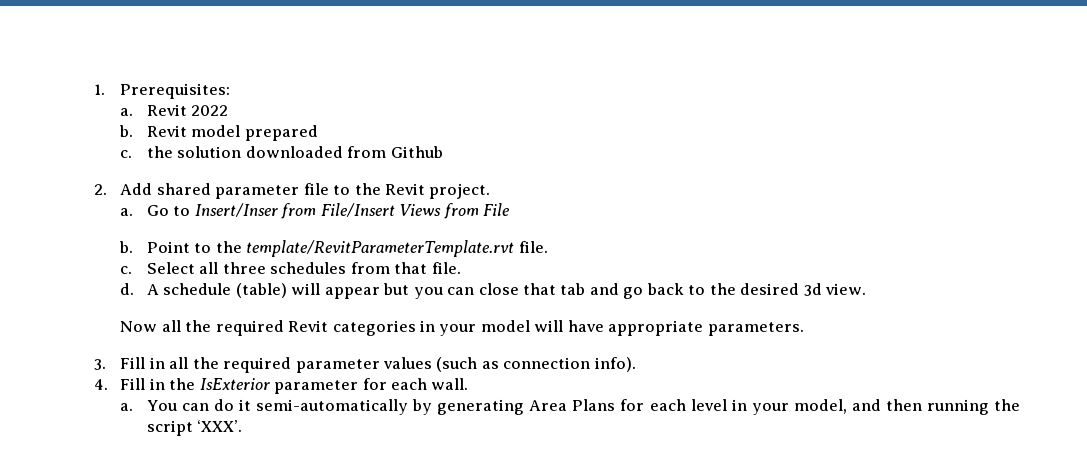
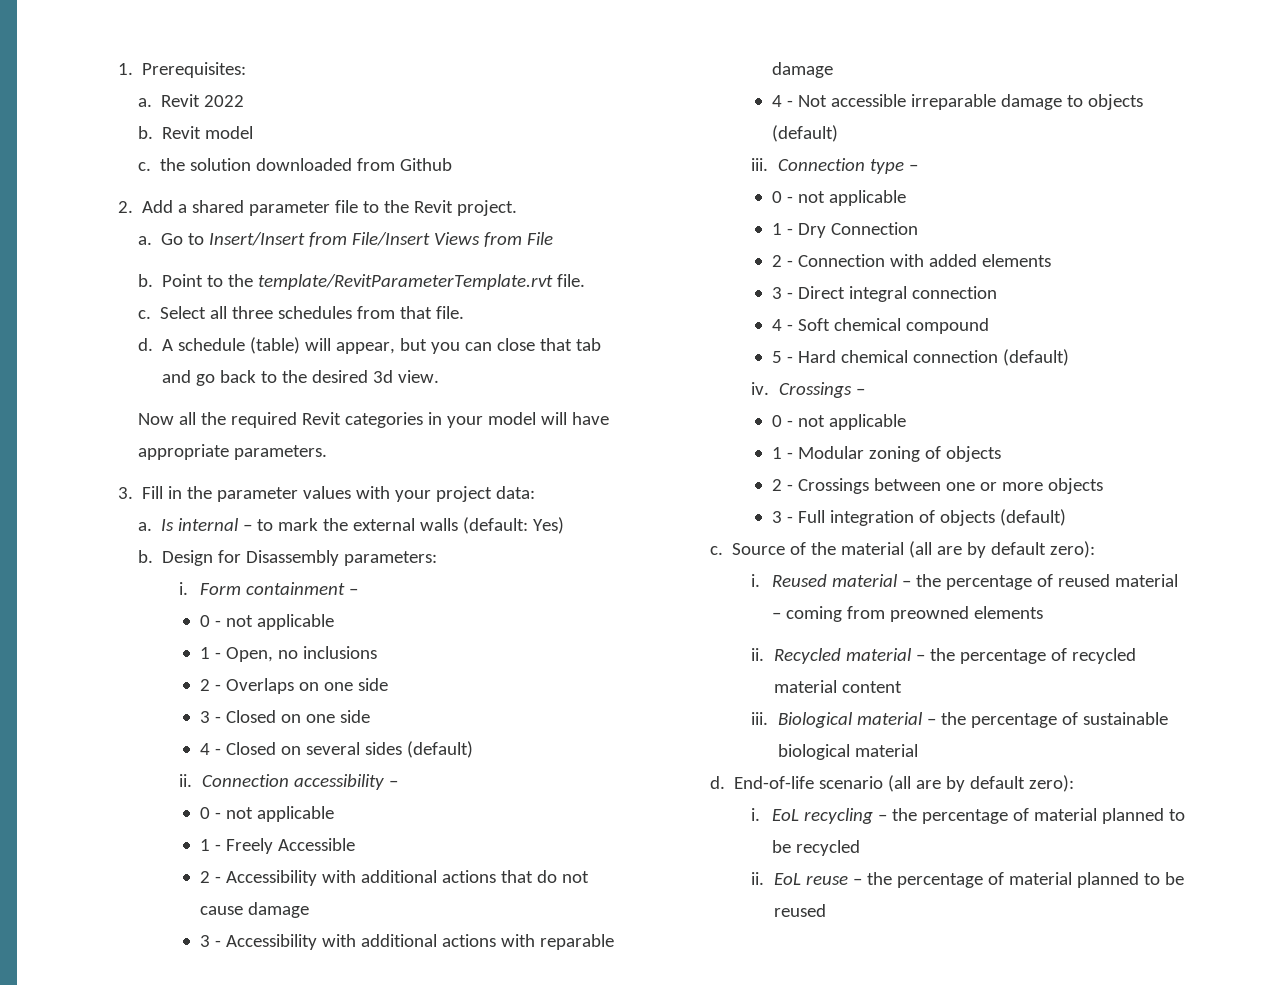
- Revit model prepared
+ Revit model
- 2. Add shared parameter file to the Revit project.
+ 2. Add a shared parameter file to the Revit project.
- Go to Insert/Inser from File/Insert Views from File
+ Go to Insert/Insert from File/Insert Views from File
- A schedule (table) will appear but you can close that tab and go back to the desired 3d view.
+ A schedule (table) will appear, but you can close that tab and go back to the desired 3d view.
- 3. Fill in all the required parameter values (such as connection info).
- 4. Fill in the IsExterior parameter for each wall.
- a. You can do it semi-automatically by generating Area Plans for each level in your model, and then running the script ‘XXX’.
+ 3. Fill in the parameter values with your project data:
+ a. Is internal – to mark the external walls (default: Yes)
+ b. Design for Disassembly parameters:
+ i. Form containment –
+ 0 - not applicable
+ 1 - Open, no inclusions
+ 2 - Overlaps on one side
+ 3 - Closed on one side
+ 4 - Closed on several sides (default)
+ ii. Connection accessibility –
+ 0 - not applicable
+ 1 - Freely Accessible
+ 2 - Accessibility with additional actions that do not cause damage
+ 3 - Accessibility with additional actions with reparable damage
+ 4 - Not accessible irreparable damage to objects (default)
+ iii. Connection type –
+ 0 - not applicable
+ 1 - Dry Connection
+ 2 - Connection with added elements
+ 3 - Direct integral connection
+ 4 - Soft chemical compound
+ 5 - Hard chemical connection (default)
+ iv. Crossings –
+ 0 - not applicable
+ 1 - Modular zoning of objects
+ 2 - Crossings between one or more objects
+ 3 - Full integration of objects (default)
+ c. Source of the material (all are by default zero):
+ i. Reused material – the percentage of reused material – coming from preowned elements
+ ii. Recycled material – the percentage of recycled material content
+ iii. Biological material – the percentage of sustainable biological material
+ d. End-of-life scenario (all are by default zero):
+ i. EoL recycling – the percentage of material planned to be recycled
+ ii. EoL reuse – the percentage of material planned to be reused

